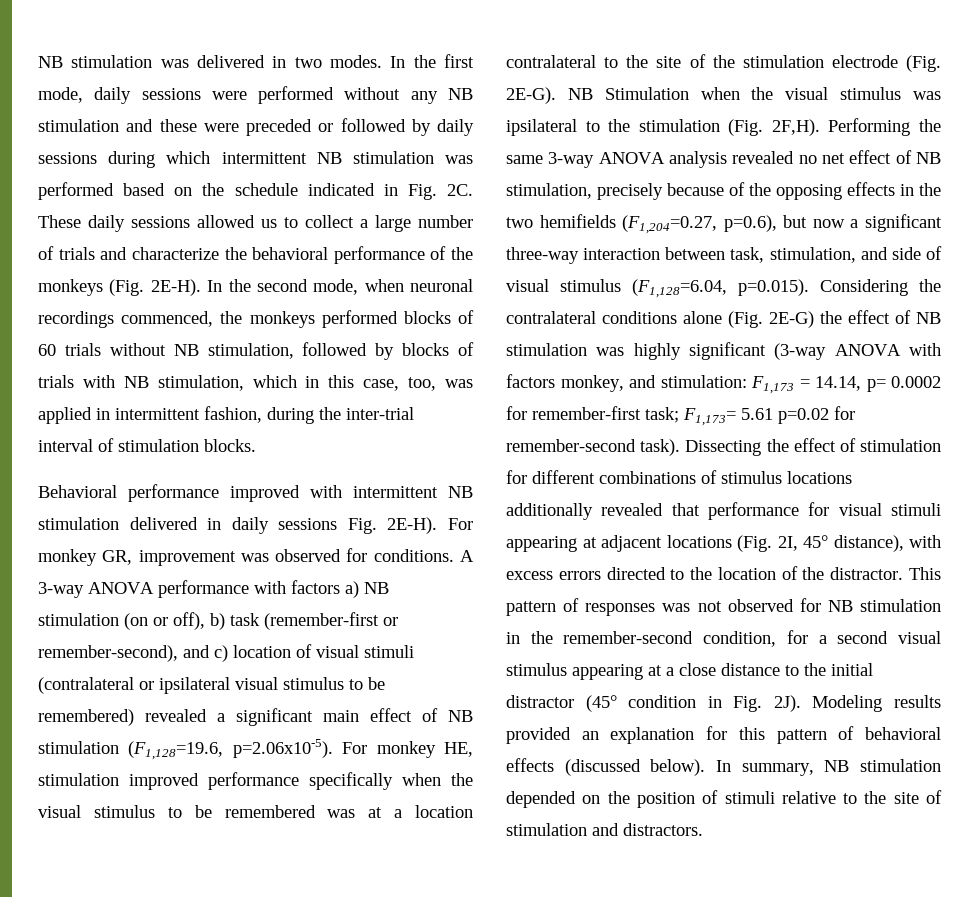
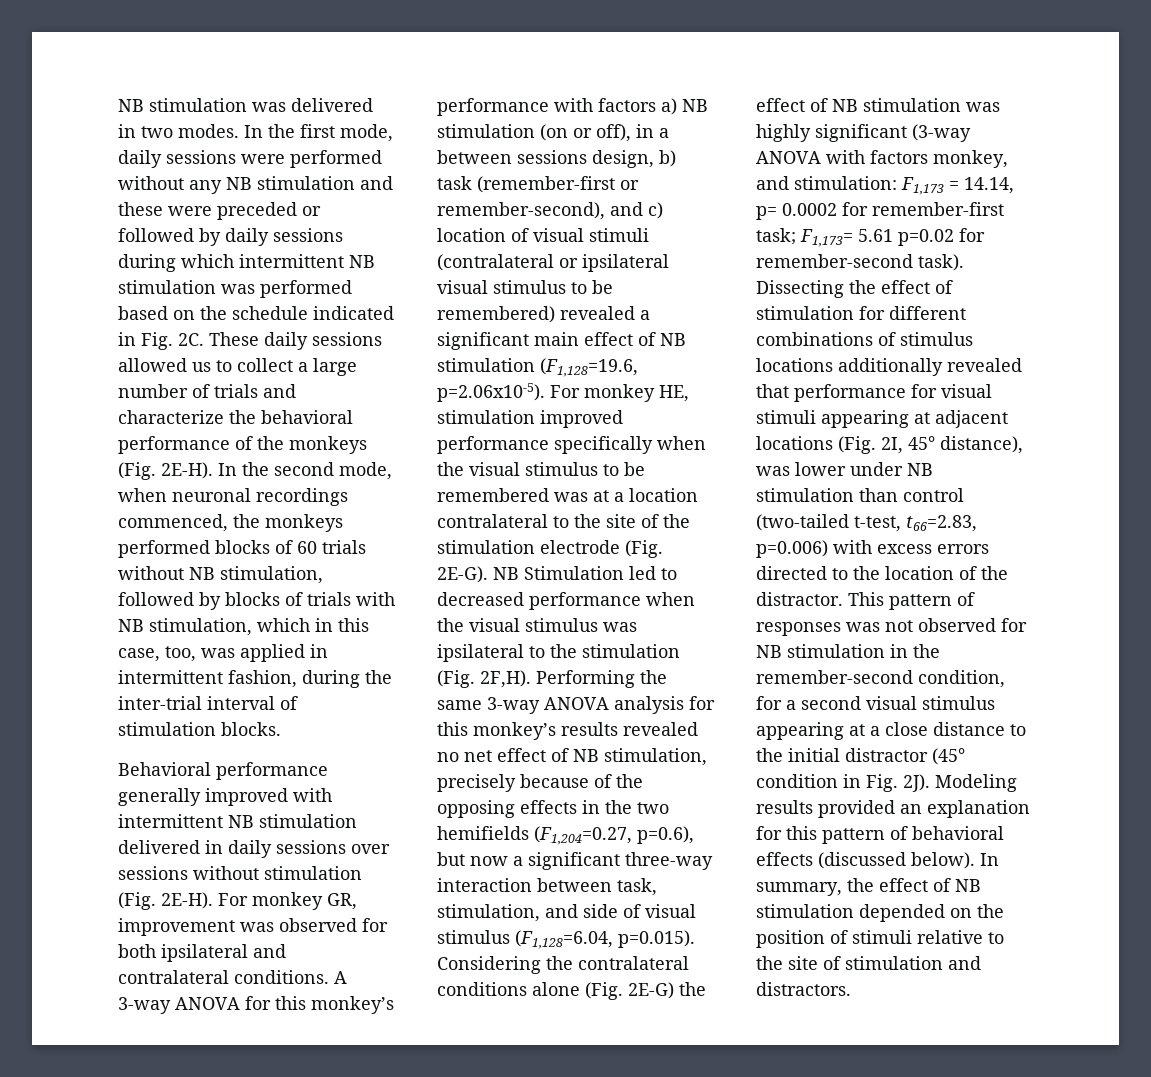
- Behavioral performance improved with intermittent NB stimulation delivered in daily sessions Fig. 2E-H).
+ Behavioral performance generally improved with intermittent NB stimulation delivered in daily sessions over sessions without stimulation (Fig. 2E-H).
- For monkey GR, improvement was observed for conditions.
+ For monkey GR, improvement was observed for both ipsilateral and contralateral conditions.
- A 3-way ANOVA performance with factors a) NB stimulation (on or off), b) task (remember-first or remember-second), and c) location of visual stimuli (contralateral or ipsilateral visual stimulus to be remembered) revealed a significant main effect of NB stimulation (F1,128=19.6, p=2.06x10-5). For monkey HE, stimulation improved performance specifically when the visual stimulus to be remembered was at a location contralateral to the site of the stimulation electrode (Fig. 2E-G).
+ A 3-way ANOVA for this monkey’s performance with factors a) NB stimulation (on or off), in a between sessions design, b) task (remember-first or remember-second), and c) location of visual stimuli (contralateral or ipsilateral visual stimulus to be remembered) revealed a significant main effect of NB stimulation (F1,128=19.6, p=2.06x10-5). For monkey HE, stimulation improved performance specifically when the visual stimulus to be remembered was at a location contralateral to the site of the stimulation electrode (Fig. 2E-G).
- NB Stimulation when the visual stimulus was ipsilateral to the stimulation (Fig. 2F,H).
+ NB Stimulation led to decreased performance when the visual stimulus was ipsilateral to the stimulation (Fig. 2F,H).
- Performing the same 3-way ANOVA analysis revealed no net effect of NB stimulation, precisely because of the opposing effects in the two hemifields (F1,204=0.27, p=0.6), but now a significant three-way interaction between task, stimulation, and side of visual stimulus (F1,128=6.04, p=0.015). Considering the contralateral conditions alone (Fig. 2E-G) the effect of NB stimulation was highly significant (3-way ANOVA with factors monkey, and stimulation:
+ Performing the same 3-way ANOVA analysis for this monkey’s results revealed no net effect of NB stimulation, precisely because of the opposing effects in the two hemifields (F1,204=0.27, p=0.6), but now a significant three-way interaction between task, stimulation, and side of visual stimulus (F1,128=6.04, p=0.015). Considering the contralateral conditions alone (Fig. 2E-G) the effect of NB stimulation was highly significant (3-way ANOVA with factors monkey, and stimulation:
- Dissecting the effect of stimulation for different combinations of stimulus locations additionally revealed that performance for visual stimuli appearing at adjacent locations (Fig. 2I, 45° distance), with excess errors directed to the location of the distractor.
+ Dissecting the effect of stimulation for different combinations of stimulus locations additionally revealed that performance for visual stimuli appearing at adjacent locations (Fig. 2I, 45° distance), was lower under NB stimulation than control (two-tailed t-test, t66=2.83, p=0.006) with excess errors directed to the location of the distractor.
- In summary, NB stimulation depended on the position of stimuli relative to the site of stimulation and distractors.
+ In summary, the effect of NB stimulation depended on the position of stimuli relative to the site of stimulation and distractors.

